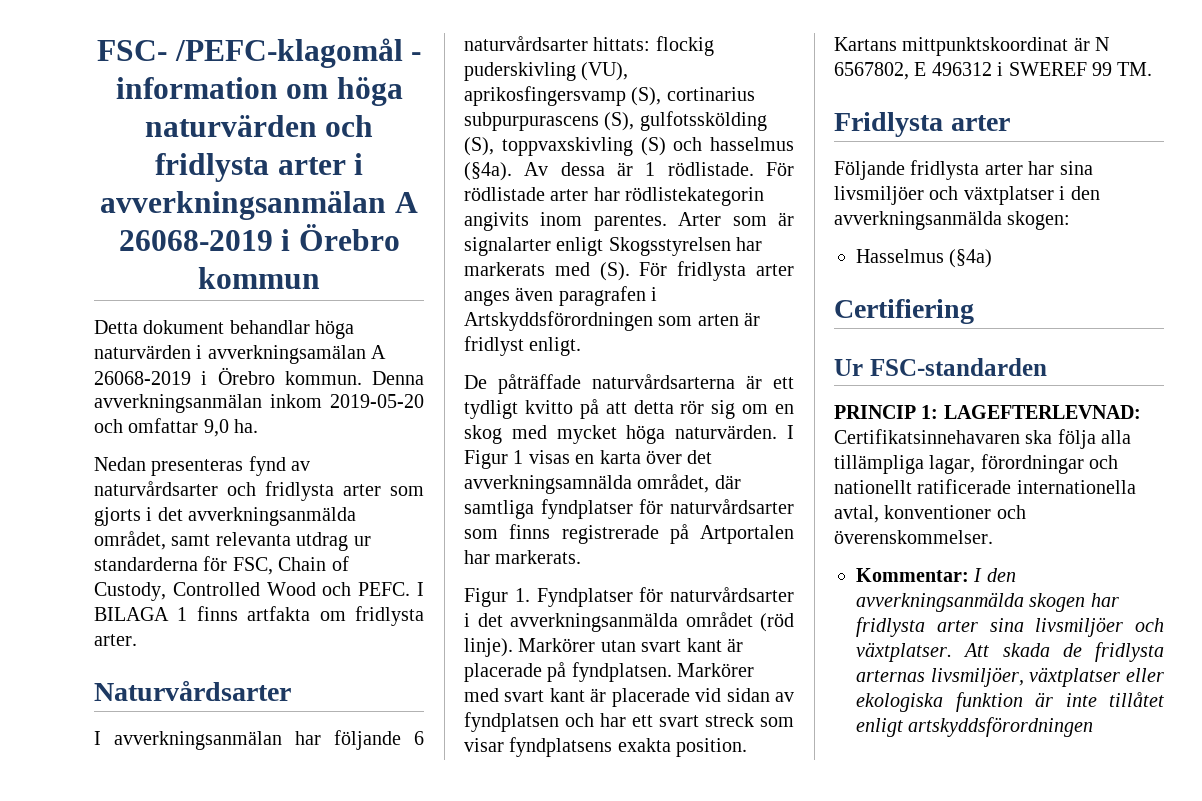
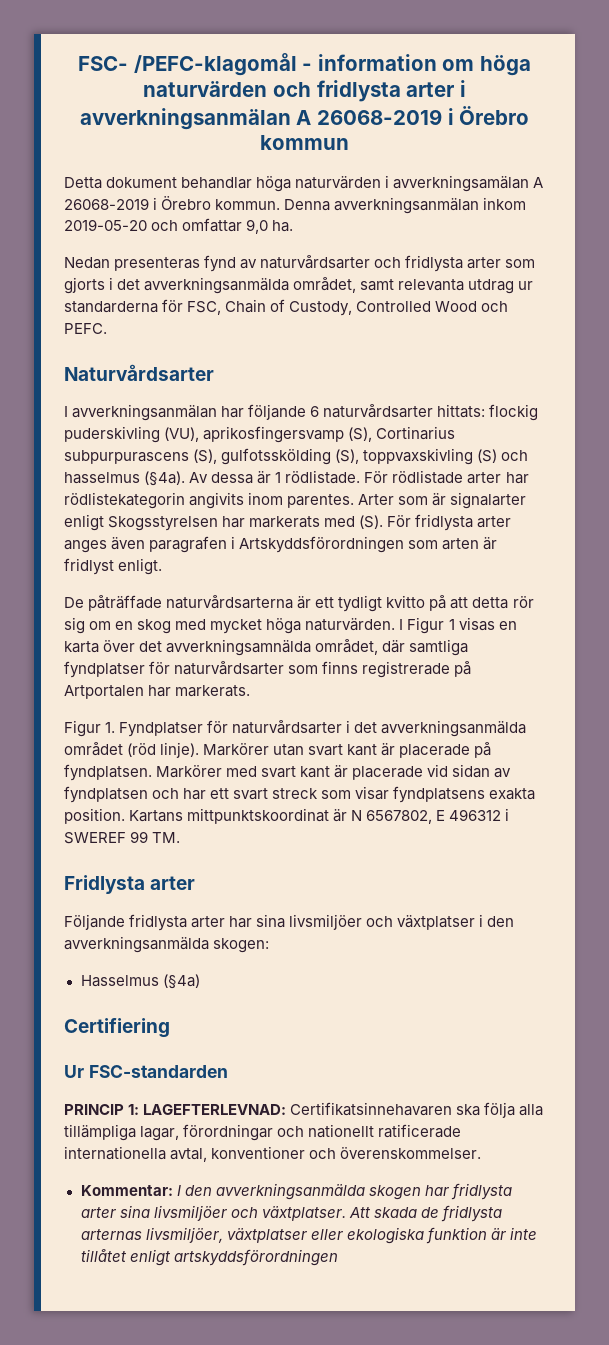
- I BILAGA 1 finns artfakta om fridlysta arter.
- I avverkningsanmälan har följande 6 naturvårdsarter hittats: flockig puderskivling (VU), aprikosfingersvamp (S), cortinarius subpurpurascens (S), gulfotsskölding (S), toppvaxskivling (S) och hasselmus (§4a).
+ I avverkningsanmälan har följande 6 naturvårdsarter hittats: flockig puderskivling (VU), aprikosfingersvamp (S), Cortinarius subpurpurascens (S), gulfotsskölding (S), toppvaxskivling (S) och hasselmus (§4a).

